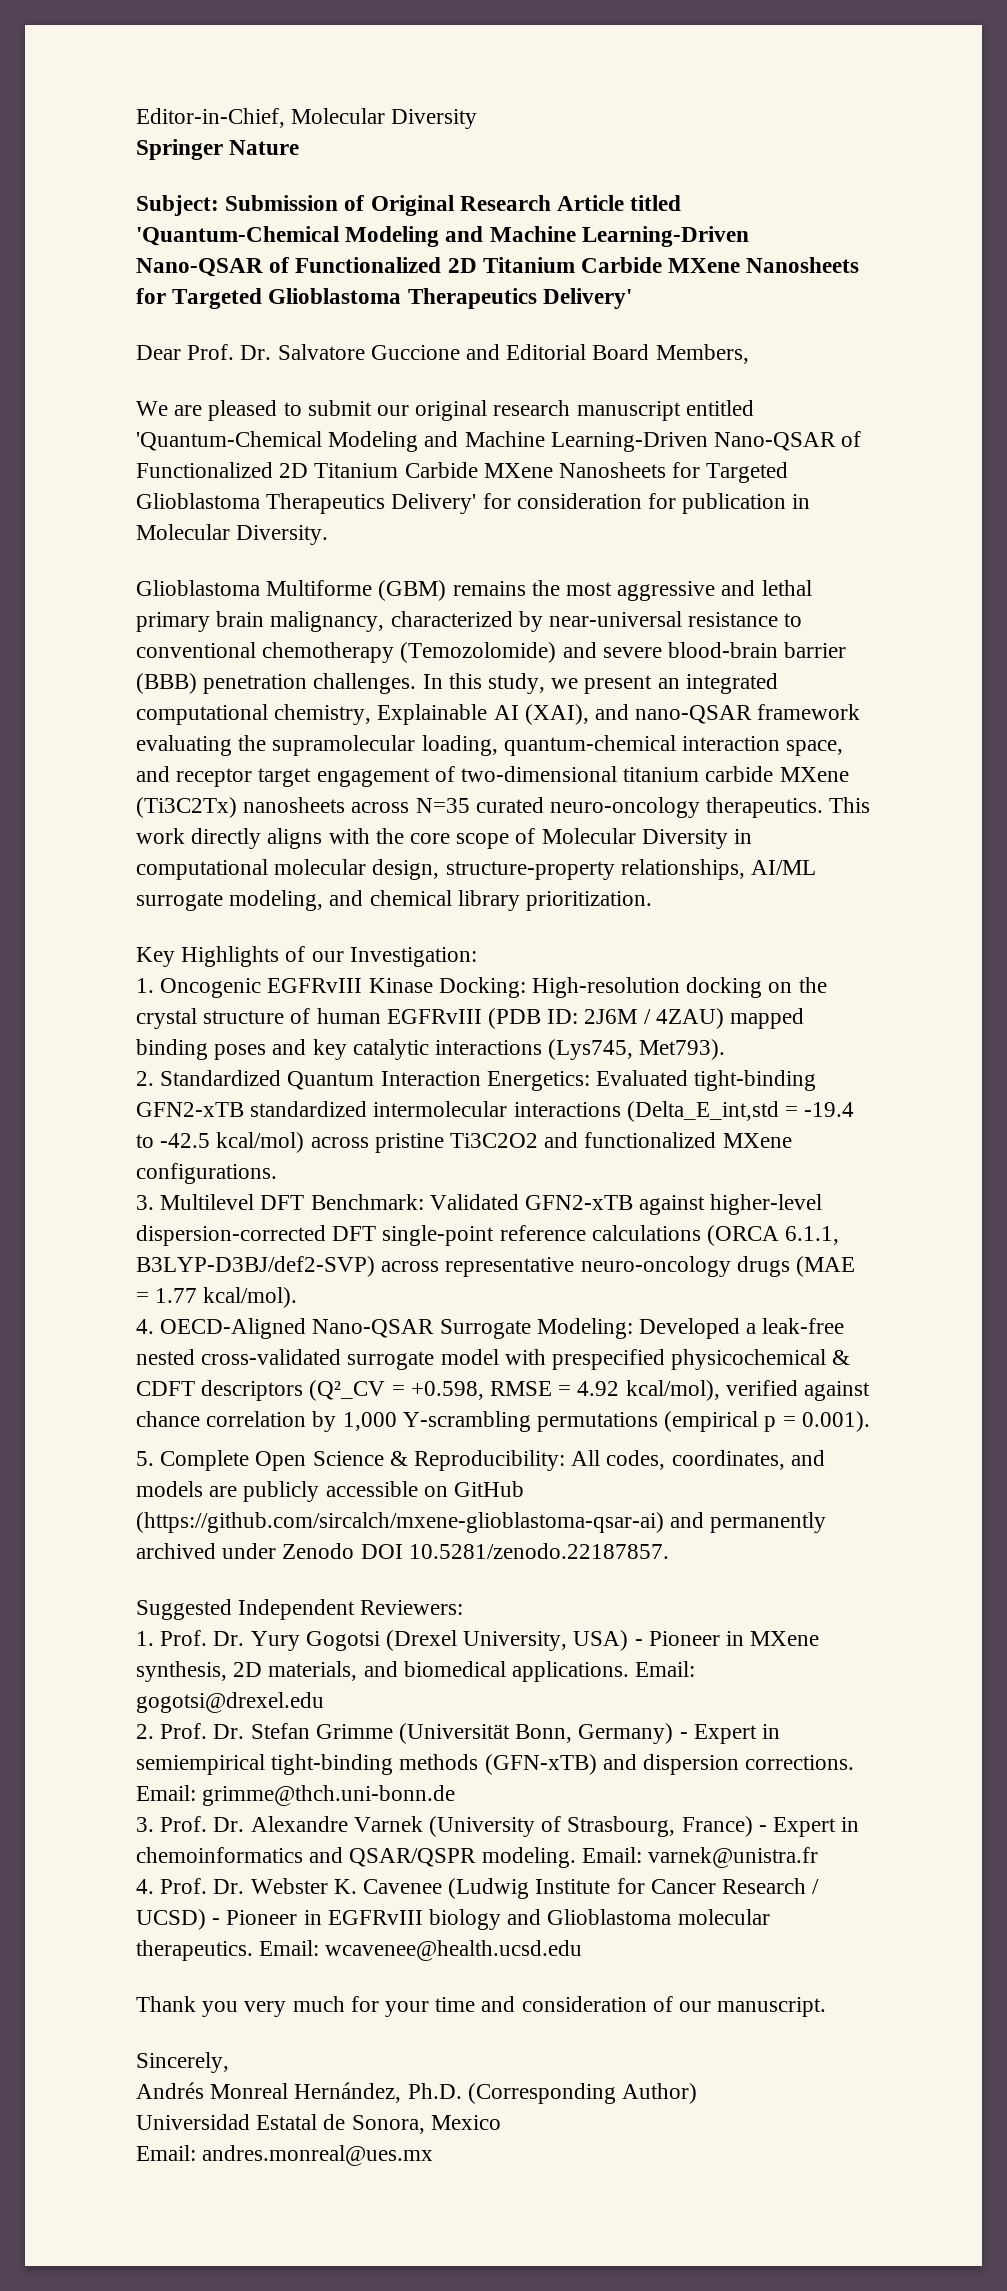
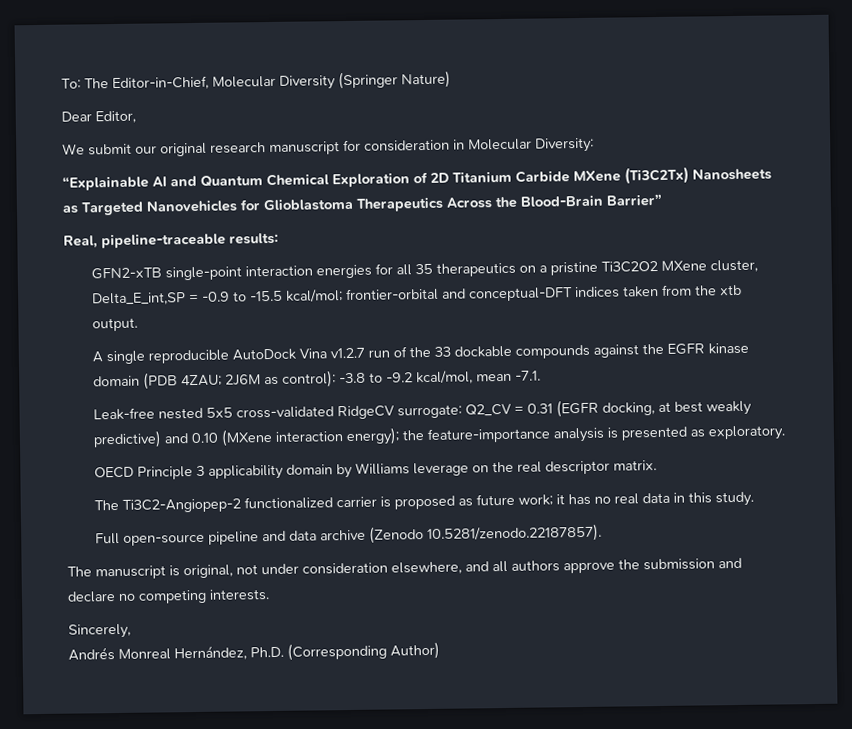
- Editor-in-Chief, Molecular Diversity
- Springer Nature
- Subject: Submission of Original Research Article titled 'Quantum-Chemical Modeling and Machine Learning-Driven Nano-QSAR of Functionalized 2D Titanium Carbide MXene Nanosheets for Targeted Glioblastoma Therapeutics Delivery'
- Dear Prof. Dr. Salvatore Guccione and Editorial Board Members,
- We are pleased to submit our original research manuscript entitled 'Quantum-Chemical Modeling and Machine Learning-Driven Nano-QSAR of Functionalized 2D Titanium Carbide MXene Nanosheets for Targeted Glioblastoma Therapeutics Delivery' for consideration for publication in Molecular Diversity.
- Glioblastoma Multiforme (GBM) remains the most aggressive and lethal primary brain malignancy, characterized by near-universal resistance to conventional chemotherapy (Temozolomide) and severe blood-brain barrier (BBB) penetration challenges. In this study, we present an integrated computational chemistry, Explainable AI (XAI), and nano-QSAR framework evaluating the supramolecular loading, quantum-chemical interaction space, and receptor target engagement of two-dimensional titanium carbide MXene (Ti3C2Tx) nanosheets across N=35 curated neuro-oncology therapeutics. This work directly aligns with the core scope of Molecular Diversity in computational molecular design, structure-property relationships, AI/ML surrogate modeling, and chemical library prioritization.
- Key Highlights of our Investigation:
- 1. Oncogenic EGFRvIII Kinase Docking: High-resolution docking on the crystal structure of human EGFRvIII (PDB ID: 2J6M / 4ZAU) mapped binding poses and key catalytic interactions (Lys745, Met793).
- 2. Standardized Quantum Interaction Energetics: Evaluated tight-binding GFN2-xTB standardized intermolecular interactions (Delta_E_int,std = -19.4 to -42.5 kcal/mol) across pristine Ti3C2O2 and functionalized MXene configurations.
- 3. Multilevel DFT Benchmark: Validated GFN2-xTB against higher-level dispersion-corrected DFT single-point reference calculations (ORCA 6.1.1, B3LYP-D3BJ/def2-SVP) across representative neuro-oncology drugs (MAE = 1.77 kcal/mol).
- 4. OECD-Aligned Nano-QSAR Surrogate Modeling: Developed a leak-free nested cross-validated surrogate model with prespecified physicochemical & CDFT descriptors (Q²_CV = +0.598, RMSE = 4.92 kcal/mol), verified against chance correlation by 1,000 Y-scrambling permutations (empirical p = 0.001).
- 5. Complete Open Science & Reproducibility: All codes, coordinates, and models are publicly accessible on GitHub (https://github.com/sircalch/mxene-glioblastoma-qsar-ai) and permanently archived under Zenodo DOI 10.5281/zenodo.22187857.
- Suggested Independent Reviewers:
- 1. Prof. Dr. Yury Gogotsi (Drexel University, USA) - Pioneer in MXene synthesis, 2D materials, and biomedical applications. Email: gogotsi@drexel.edu
- 2. Prof. Dr. Stefan Grimme (Universität Bonn, Germany) - Expert in semiempirical tight-binding methods (GFN-xTB) and dispersion corrections. Email: grimme@thch.uni-bonn.de
- 3. Prof. Dr. Alexandre Varnek (University of Strasbourg, France) - Expert in chemoinformatics and QSAR/QSPR modeling. Email: varnek@unistra.fr
- 4. Prof. Dr. Webster K. Cavenee (Ludwig Institute for Cancer Research / UCSD) - Pioneer in EGFRvIII biology and Glioblastoma molecular therapeutics. Email: wcavenee@health.ucsd.edu
- Thank you very much for your time and consideration of our manuscript.
+ To: The Editor-in-Chief, Molecular Diversity (Springer Nature)
+ Dear Editor,
+ We submit our original research manuscript for consideration in Molecular Diversity:
+ “Explainable AI and Quantum Chemical Exploration of 2D Titanium Carbide MXene (Ti3C2Tx) Nanosheets as Targeted Nanovehicles for Glioblastoma Therapeutics Across the Blood-Brain Barrier”
+ Real, pipeline-traceable results:
+ GFN2-xTB single-point interaction energies for all 35 therapeutics on a pristine Ti3C2O2 MXene cluster, Delta_E_int,SP = -0.9 to -15.5 kcal/mol; frontier-orbital and conceptual-DFT indices taken from the xtb output.
+ A single reproducible AutoDock Vina v1.2.7 run of the 33 dockable compounds against the EGFR kinase domain (PDB 4ZAU; 2J6M as control): -3.8 to -9.2 kcal/mol, mean -7.1.
+ Leak-free nested 5x5 cross-validated RidgeCV surrogate: Q2_CV = 0.31 (EGFR docking, at best weakly predictive) and 0.10 (MXene interaction energy); the feature-importance analysis is presented as exploratory.
+ OECD Principle 3 applicability domain by Williams leverage on the real descriptor matrix.
+ The Ti3C2-Angiopep-2 functionalized carrier is proposed as future work; it has no real data in this study.
+ Full open-source pipeline and data archive (Zenodo 10.5281/zenodo.22187857).
+ The manuscript is original, not under consideration elsewhere, and all authors approve the submission and declare no competing interests.
- Universidad Estatal de Sonora, Mexico
- Email: andres.monreal@ues.mx

